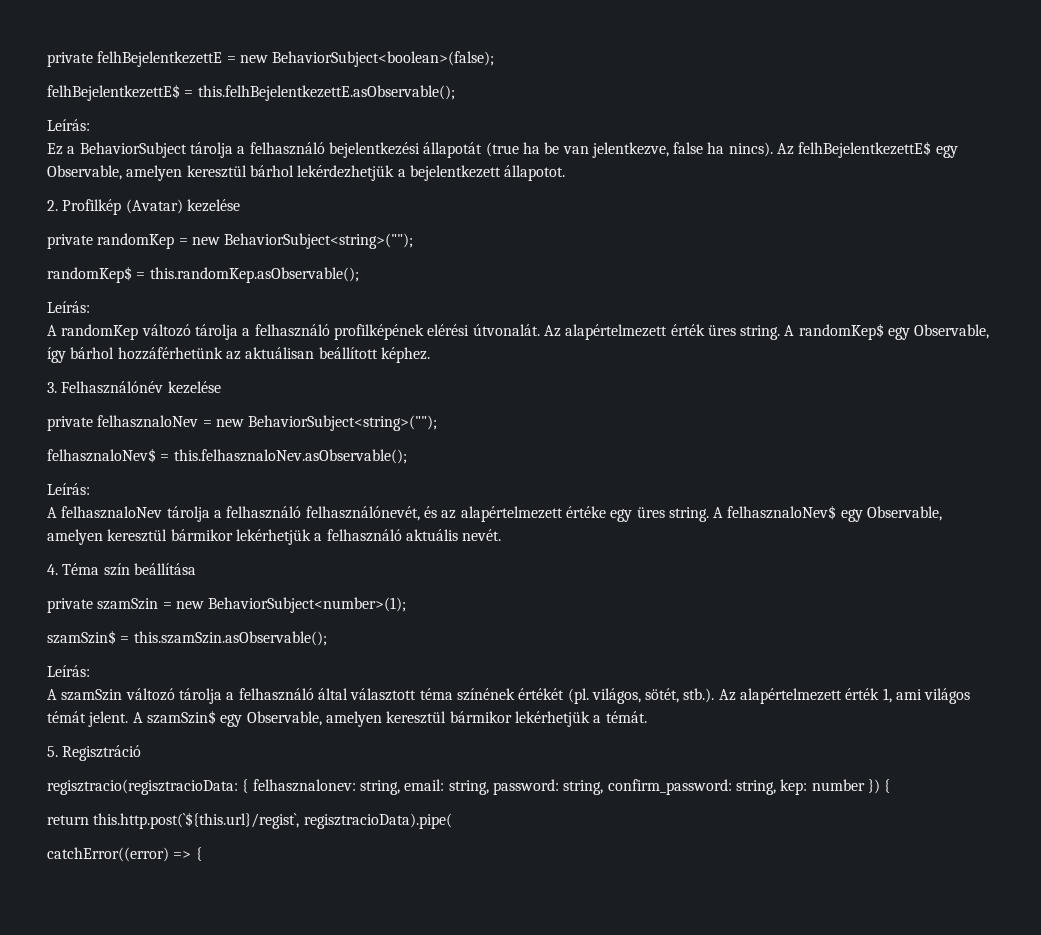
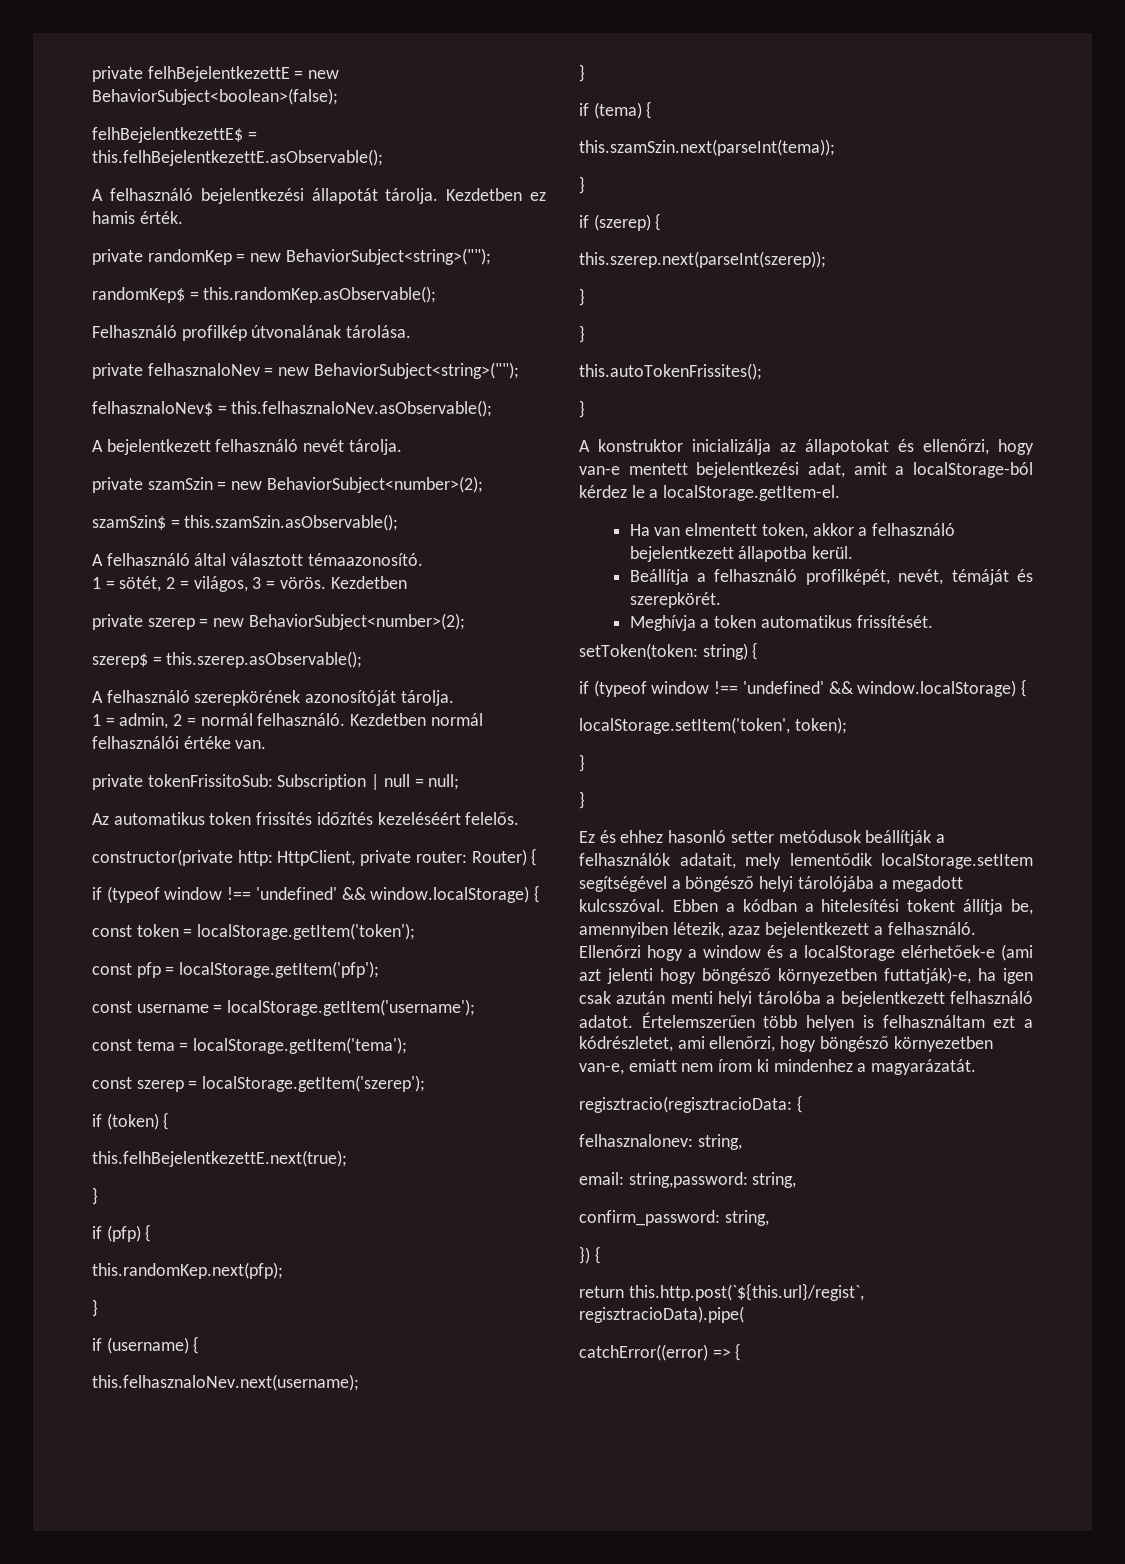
  felhBejelentkezettE$ = this.felhBejelentkezettE.asObservable();
- Leírás:
- Ez a BehaviorSubject tárolja a felhasználó bejelentkezési állapotát (true ha be van jelentkezve, false ha nincs). Az felhBejelentkezettE$ egy Observable, amelyen keresztül bárhol lekérdezhetjük a bejelentkezett állapotot.
- 2. Profilkép (Avatar) kezelése
+ A felhasználó bejelentkezési állapotát tárolja. Kezdetben ez hamis érték.
  randomKep$ = this.randomKep.asObservable();
- Leírás:
- A randomKep változó tárolja a felhasználó profilképének elérési útvonalát. Az alapértelmezett érték üres string. A randomKep$ egy Observable, így bárhol hozzáférhetünk az aktuálisan beállított képhez.
- 3. Felhasználónév kezelése
+ Felhasználó profilkép útvonalának tárolása.
  felhasznaloNev$ = this.felhasznaloNev.asObservable();
- Leírás:
- A felhasznaloNev tárolja a felhasználó felhasználónevét, és az alapértelmezett értéke egy üres string. A felhasznaloNev$ egy Observable, amelyen keresztül bármikor lekérhetjük a felhasználó aktuális nevét.
- 4. Téma szín beállítása
+ A bejelentkezett felhasználó nevét tárolja.
- private szamSzin = new BehaviorSubject<number>(1);
+ private szamSzin = new BehaviorSubject<number>(2);
  szamSzin$ = this.szamSzin.asObservable();
- Leírás:
- A szamSzin változó tárolja a felhasználó által választott téma színének értékét (pl. világos, sötét, stb.). Az alapértelmezett érték 1, ami világos témát jelent. A szamSzin$ egy Observable, amelyen keresztül bármikor lekérhetjük a témát.
- 5. Regisztráció
+ A felhasználó által választott témaazonosító.
+ 1 = sötét, 2 = világos, 3 = vörös. Kezdetben
+ private szerep = new BehaviorSubject<number>(2);
+ szerep$ = this.szerep.asObservable();
+ A felhasználó szerepkörének azonosítóját tárolja.
+ 1 = admin, 2 = normál felhasználó. Kezdetben normál felhasználói értéke van.
+ private tokenFrissitoSub: Subscription | null = null;
+ Az automatikus token frissítés időzítés kezeléséért felelős.
+ constructor(private http: HttpClient, private router: Router) {
+ if (typeof window !== 'undefined' && window.localStorage) {
+ const token = localStorage.getItem('token');
+ const pfp = localStorage.getItem('pfp');
+ const username = localStorage.getItem('username');
+ const tema = localStorage.getItem('tema');
+ const szerep = localStorage.getItem('szerep');
+ if (token) {
+ this.felhBejelentkezettE.next(true);
+ }
+ if (pfp) {
+ this.randomKep.next(pfp);
+ }
+ if (username) {
+ this.felhasznaloNev.next(username);
+ }
+ if (tema) {
+ this.szamSzin.next(parseInt(tema));
+ }
+ if (szerep) {
+ this.szerep.next(parseInt(szerep));
+ }
+ }
+ this.autoTokenFrissites();
+ }
+ A konstruktor inicializálja az állapotokat és ellenőrzi, hogy van-e mentett bejelentkezési adat, amit a localStorage-ból kérdez le a localStorage.getItem-el.
+ Ha van elmentett token, akkor a felhasználó bejelentkezett állapotba kerül.
+ Beállítja a felhasználó profilképét, nevét, témáját és szerepkörét.
+ Meghívja a token automatikus frissítését.
+ setToken(token: string) {
+ if (typeof window !== 'undefined' && window.localStorage) {
+ localStorage.setItem('token', token);
+ }
+ }
+ Ez és ehhez hasonló setter metódusok beállítják a felhasználók adatait, mely lementődik localStorage.setItem segítségével a böngésző helyi tárolójába a megadott kulcsszóval. Ebben a kódban a hitelesítési tokent állítja be, amennyiben létezik, azaz bejelentkezett a felhasználó. Ellenőrzi hogy a window és a localStorage elérhetőek-e (ami azt jelenti hogy böngésző környezetben futtatják)-e, ha igen csak azután menti helyi tárolóba a bejelentkezett felhasználó adatot. Értelemszerűen több helyen is felhasználtam ezt a kódrészletet, ami ellenőrzi, hogy böngésző környezetben van-e, emiatt nem írom ki mindenhez a magyarázatát.
- regisztracio(regisztracioData: { felhasznalonev: string, email: string, password: string, confirm_password: string, kep: number }) {
+ regisztracio(regisztracioData: {
+ felhasznalonev: string,
+ email: string,password: string,
+ confirm_password: string,
+ }) {

